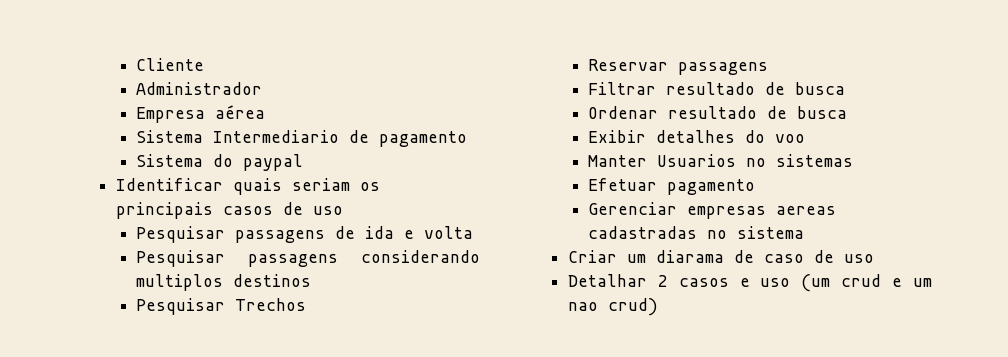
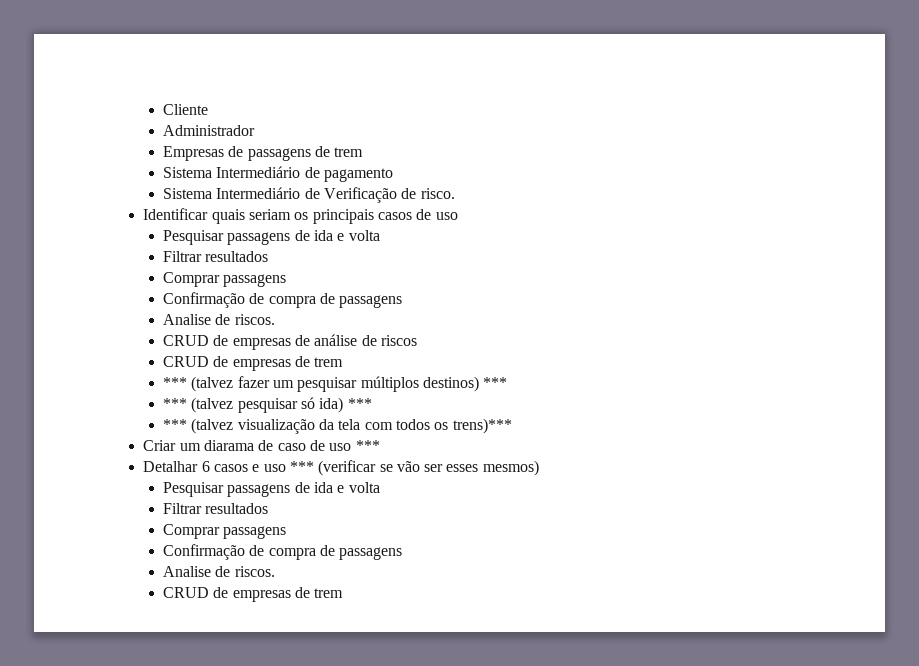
- Empresa aérea
- Sistema Intermediario de pagamento
+ Empresas de passagens de trem
+ Sistema Intermediário de pagamento
- Sistema do paypal
+ Sistema Intermediário de Verificação de risco.
  Identificar quais seriam os principais casos de uso
  Pesquisar passagens de ida e volta
- Pesquisar passagens considerando multiplos destinos
- Pesquisar Trechos
- Reservar passagens
- Filtrar resultado de busca
- Ordenar resultado de busca
- Exibir detalhes do voo
- Manter Usuarios no sistemas
- Efetuar pagamento
- Gerenciar empresas aereas cadastradas no sistema
+ Filtrar resultados
+ Comprar passagens
+ Confirmação de compra de passagens
+ Analise de riscos.
+ CRUD de empresas de análise de riscos
+ CRUD de empresas de trem
+ *** (talvez fazer um pesquisar múltiplos destinos) ***
+ *** (talvez pesquisar só ida) ***
+ *** (talvez visualização da tela com todos os trens)***
- Criar um diarama de caso de uso
+ Criar um diarama de caso de uso ***
- Detalhar 2 casos e uso (um crud e um nao crud)
+ Detalhar 6 casos e uso *** (verificar se vão ser esses mesmos)
+ Pesquisar passagens de ida e volta
+ Filtrar resultados
+ Comprar passagens
+ Confirmação de compra de passagens
+ Analise de riscos.
+ CRUD de empresas de trem

